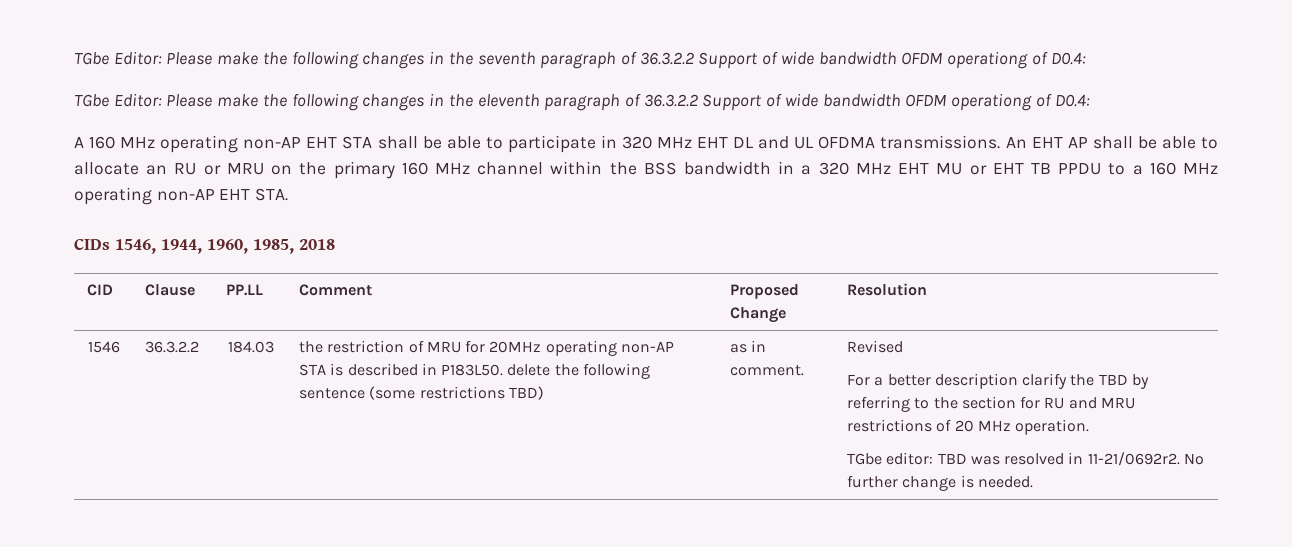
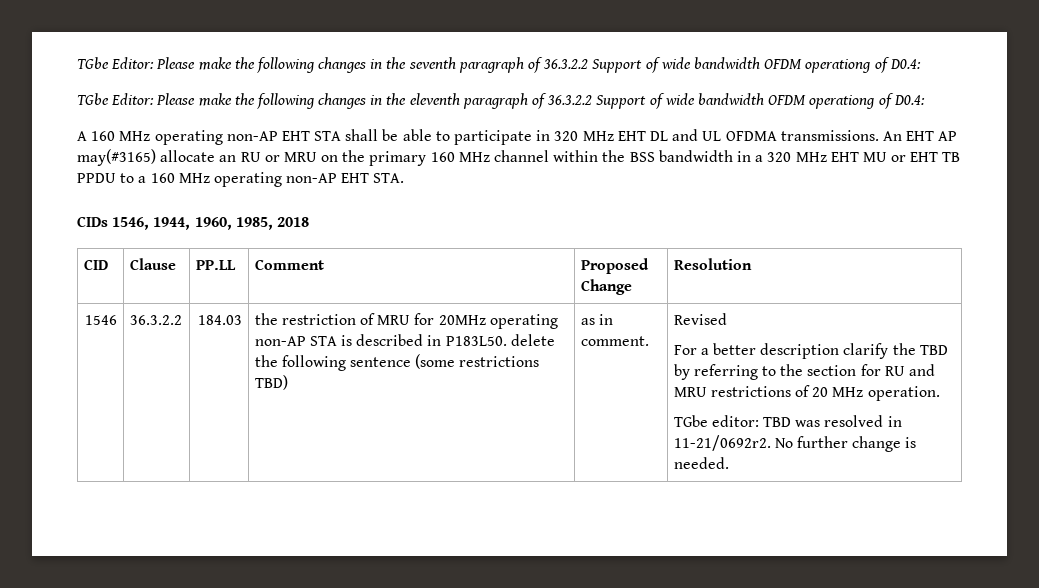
- An EHT AP shall be able to allocate an RU or MRU on the primary 160 MHz channel within the BSS bandwidth in a 320 MHz EHT MU or EHT TB PPDU to a 160 MHz operating non-AP EHT STA.
+ An EHT AP may(#3165) allocate an RU or MRU on the primary 160 MHz channel within the BSS bandwidth in a 320 MHz EHT MU or EHT TB PPDU to a 160 MHz operating non-AP EHT STA.

